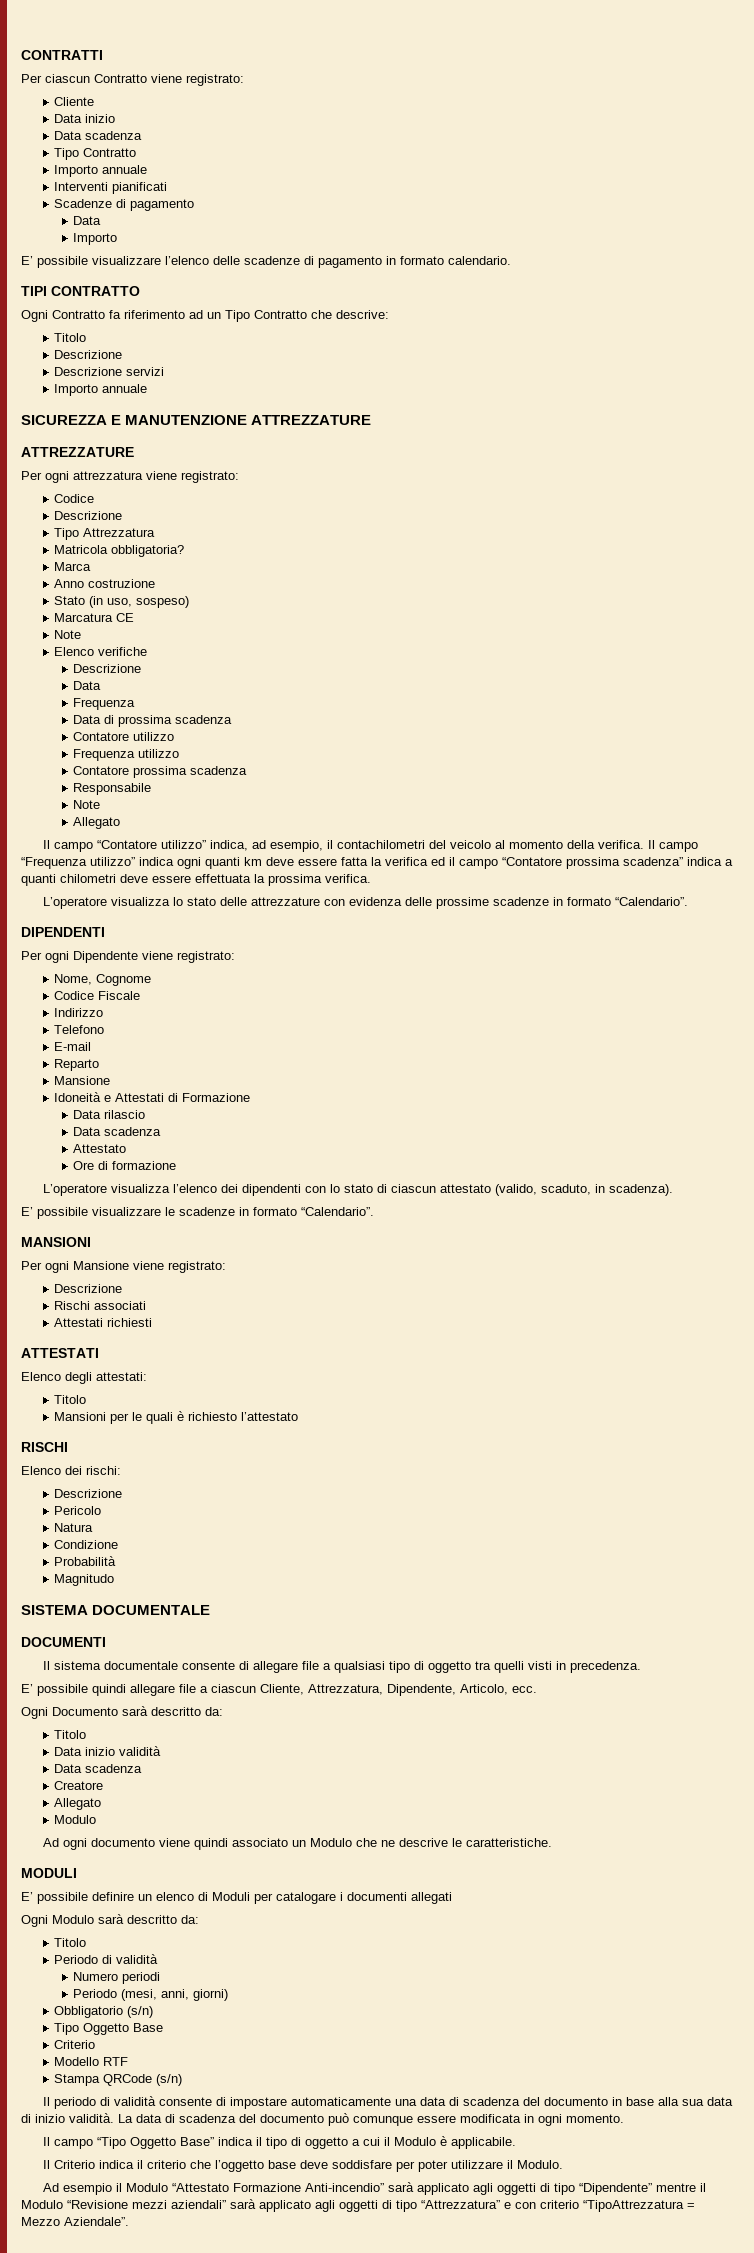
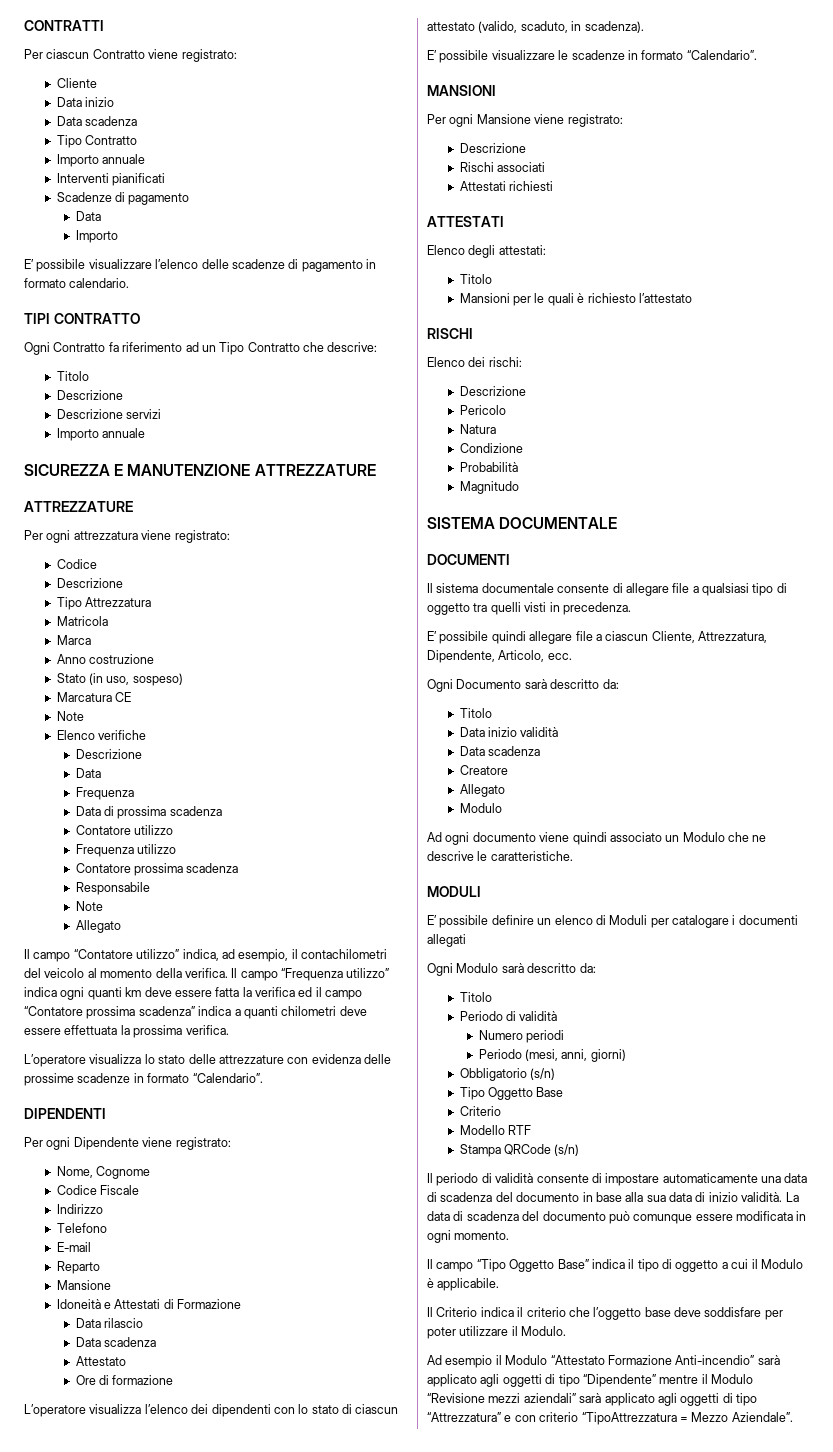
- Matricola obbligatoria?
+ Matricola

